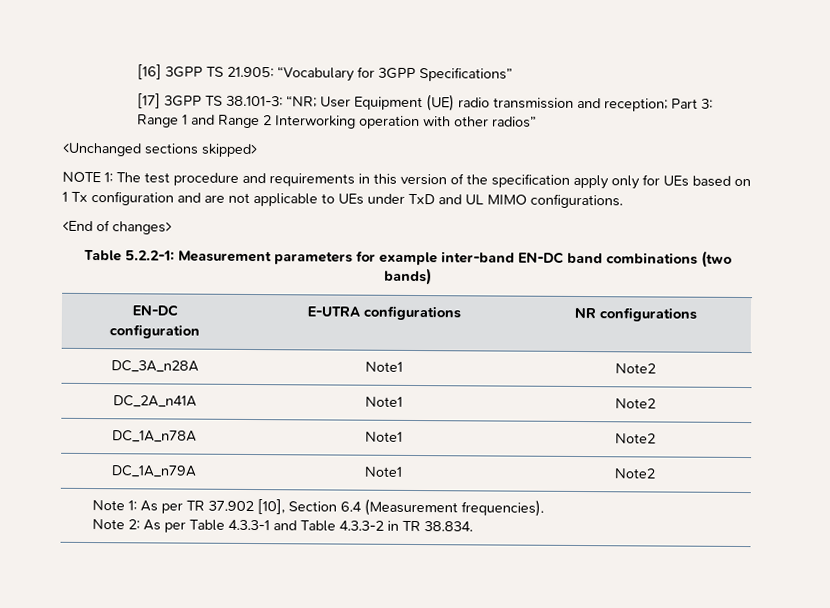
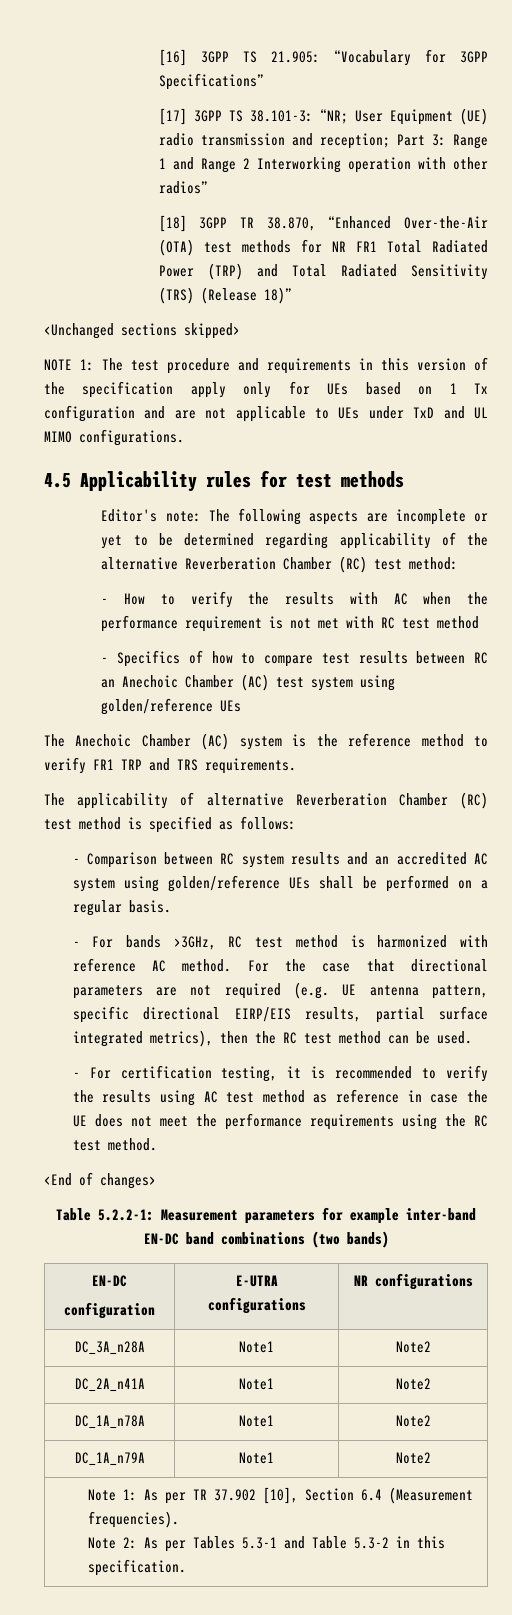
+ [18] 3GPP TR 38.870, “Enhanced Over-the-Air (OTA) test methods for NR FR1 Total Radiated Power (TRP) and Total Radiated Sensitivity (TRS) (Release 18)”
+ 4.5 Applicability rules for test methods
+ Editor's note: The following aspects are incomplete or yet to be determined regarding applicability of the alternative Reverberation Chamber (RC) test method:
+ - How to verify the results with AC when the performance requirement is not met with RC test method
+ - Specifics of how to compare test results between RC an Anechoic Chamber (AC) test system using golden/reference UEs
+ The Anechoic Chamber (AC) system is the reference method to verify FR1 TRP and TRS requirements.
+ The applicability of alternative Reverberation Chamber (RC) test method is specified as follows:
+ - Comparison between RC system results and an accredited AC system using golden/reference UEs shall be performed on a regular basis.
+ - For bands >3GHz, RC test method is harmonized with reference AC method. For the case that directional parameters are not required (e.g. UE antenna pattern, specific directional EIRP/EIS results, partial surface integrated metrics), then the RC test method can be used.
+ - For certification testing, it is recommended to verify the results using AC test method as reference in case the UE does not meet the performance requirements using the RC test method.
  Note 1: As per TR 37.902 [10], Section 6.4 (Measurement frequencies).
- Note 2: As per Table 4.3.3-1 and Table 4.3.3-2 in TR 38.834.
+ Note 2: As per Tables 5.3-1 and Table 5.3-2 in this specification.

